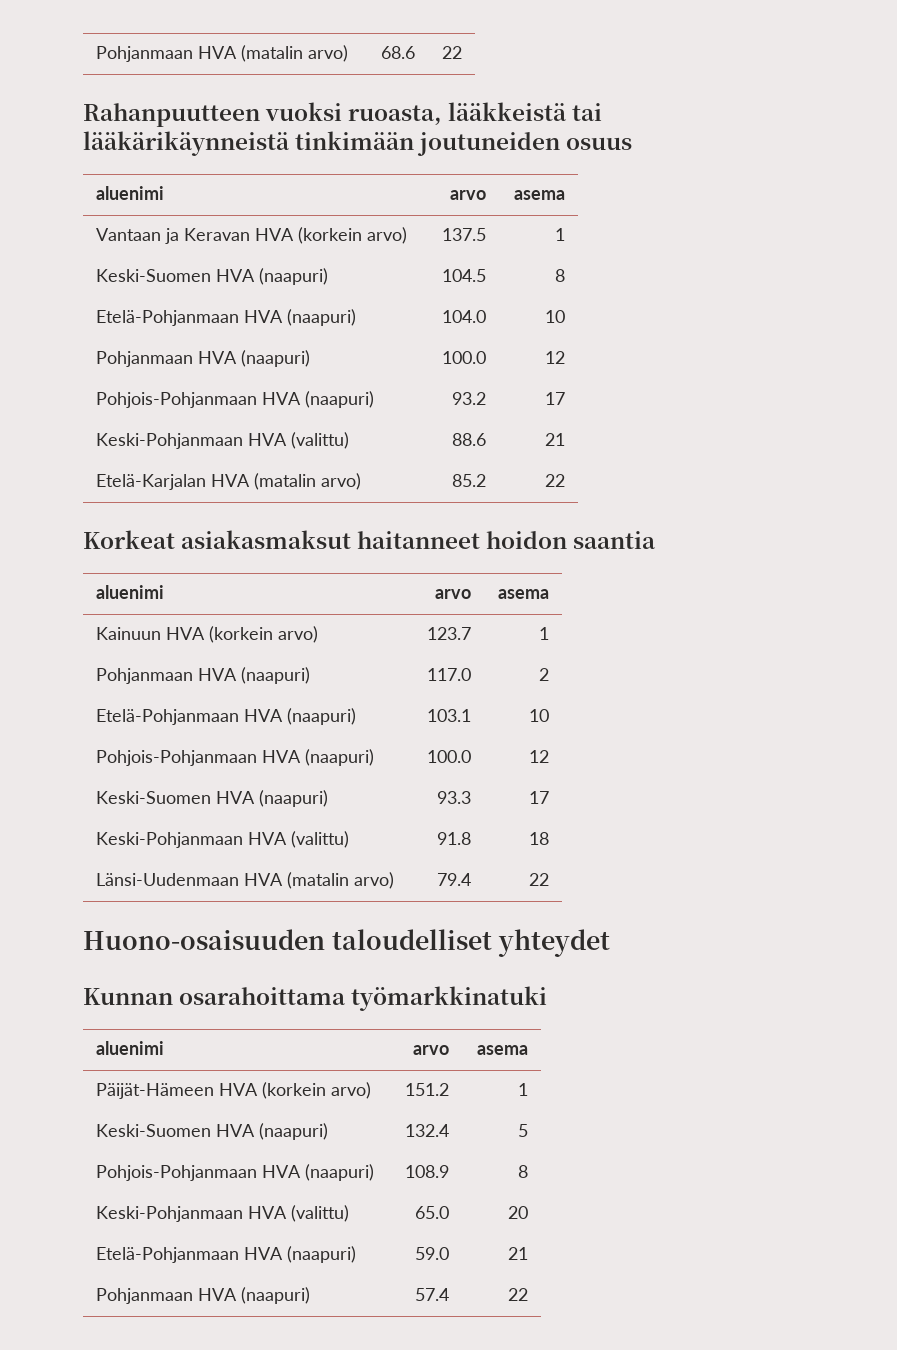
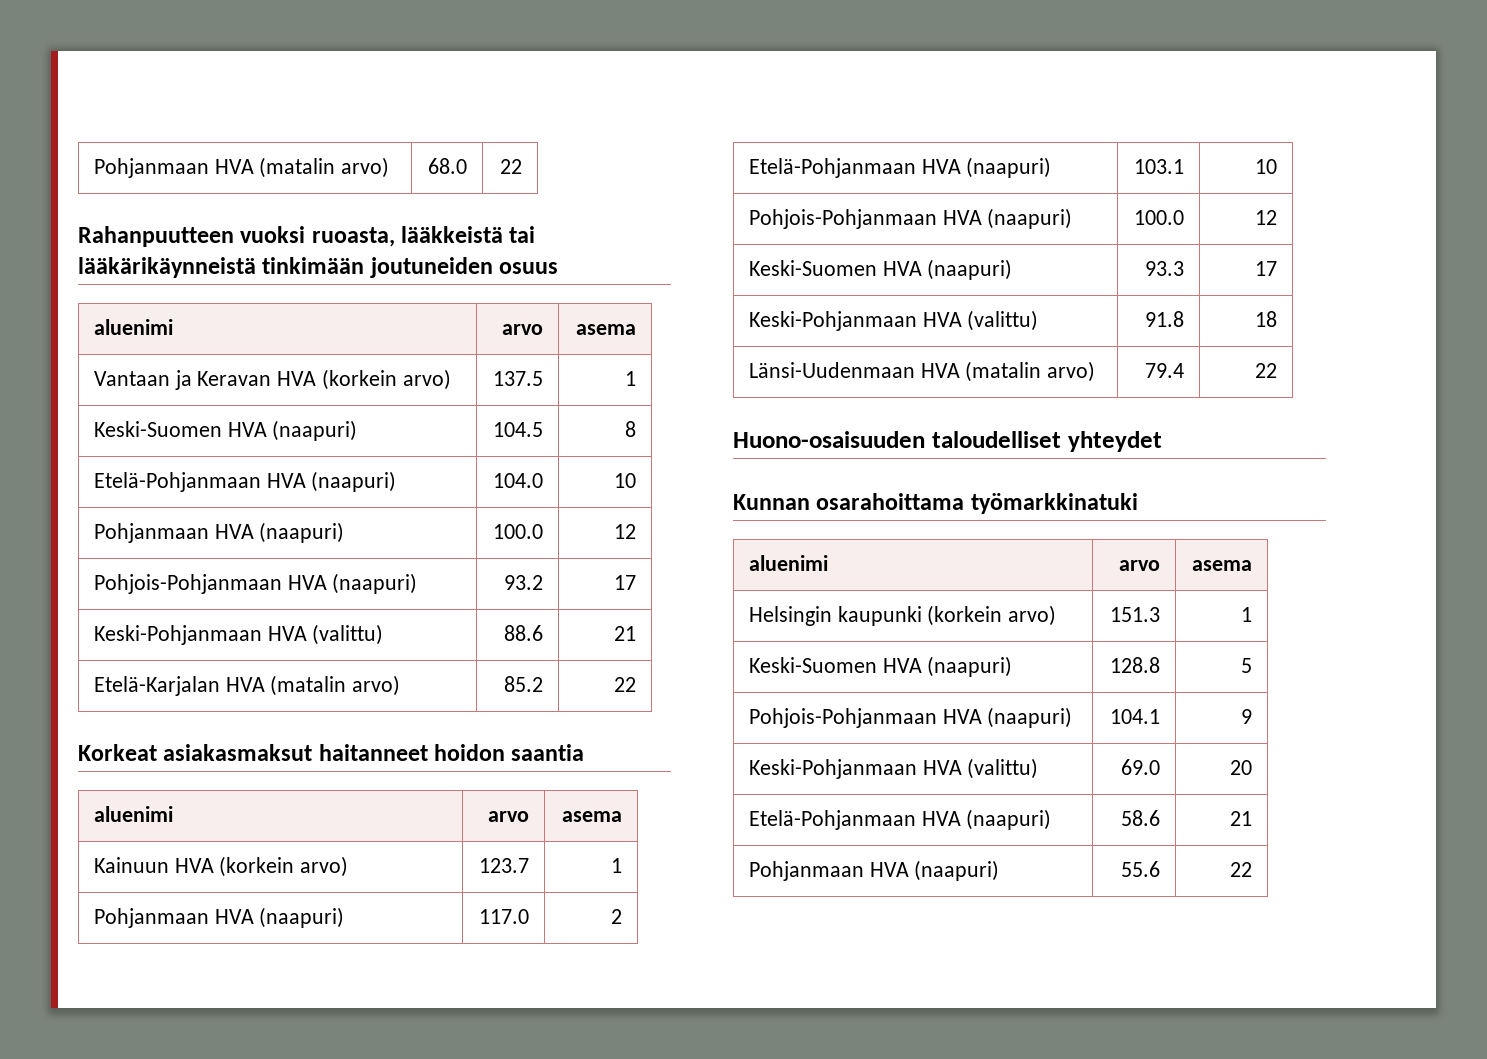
- Pohjanmaan HVA (matalin arvo) | 68.6 | 22
+ Pohjanmaan HVA (matalin arvo) | 68.0 | 22
- Päijät-Hämeen HVA (korkein arvo) | 151.2 | 1
- Keski-Suomen HVA (naapuri) | 132.4 | 5
+ Helsingin kaupunki (korkein arvo) | 151.3 | 1
+ Keski-Suomen HVA (naapuri) | 128.8 | 5
- Pohjois-Pohjanmaan HVA (naapuri) | 108.9 | 8
- Keski-Pohjanmaan HVA (valittu) | 65.0 | 20
+ Pohjois-Pohjanmaan HVA (naapuri) | 104.1 | 9
+ Keski-Pohjanmaan HVA (valittu) | 69.0 | 20
- Etelä-Pohjanmaan HVA (naapuri) | 59.0 | 21
+ Etelä-Pohjanmaan HVA (naapuri) | 58.6 | 21
- Pohjanmaan HVA (naapuri) | 57.4 | 22
+ Pohjanmaan HVA (naapuri) | 55.6 | 22

